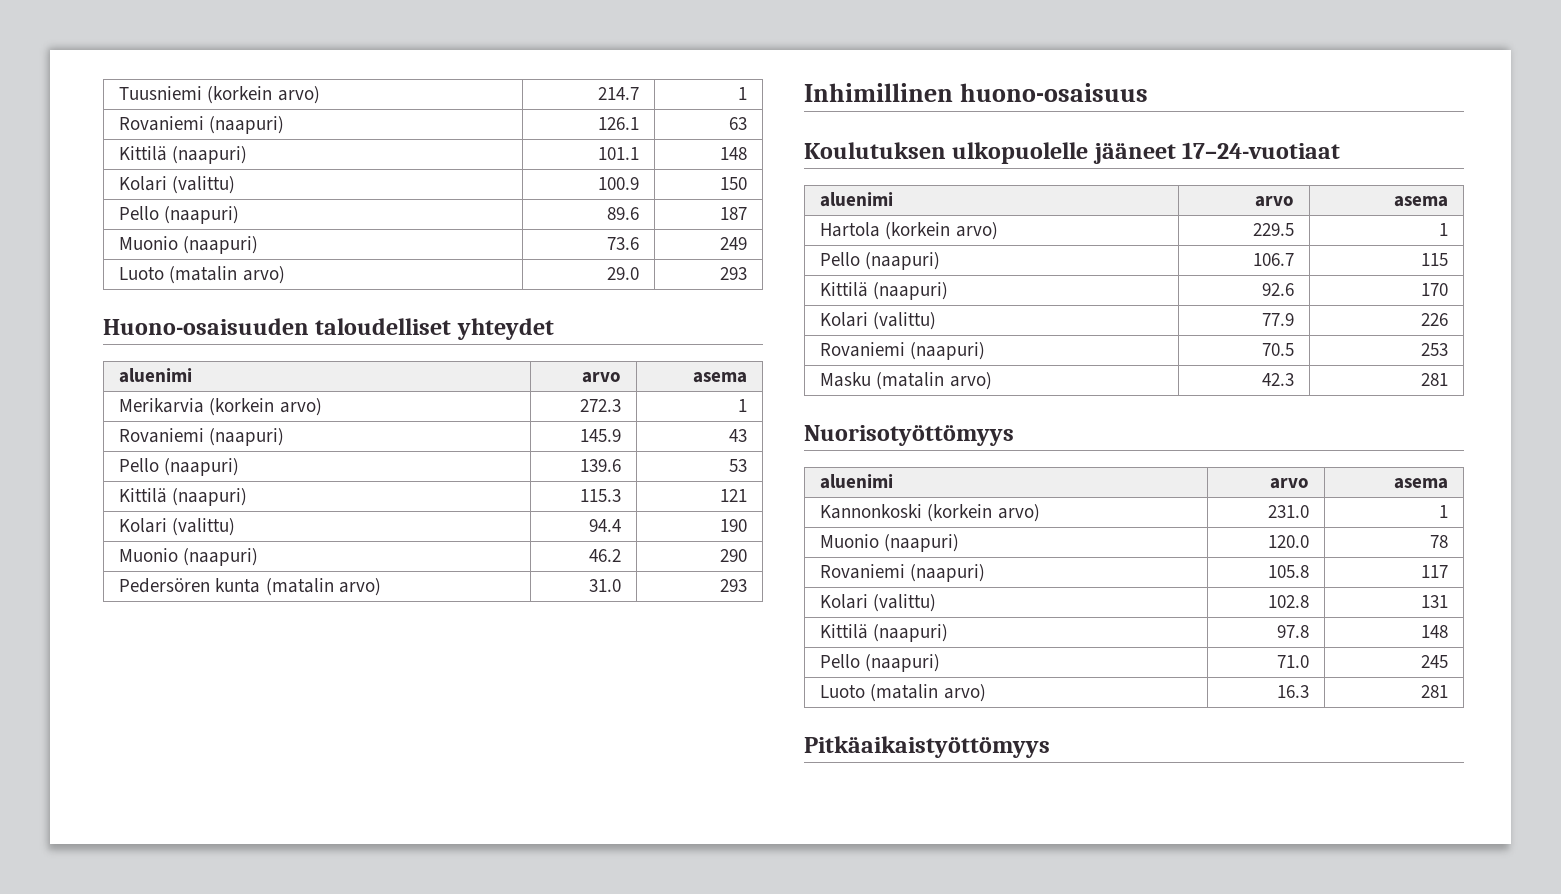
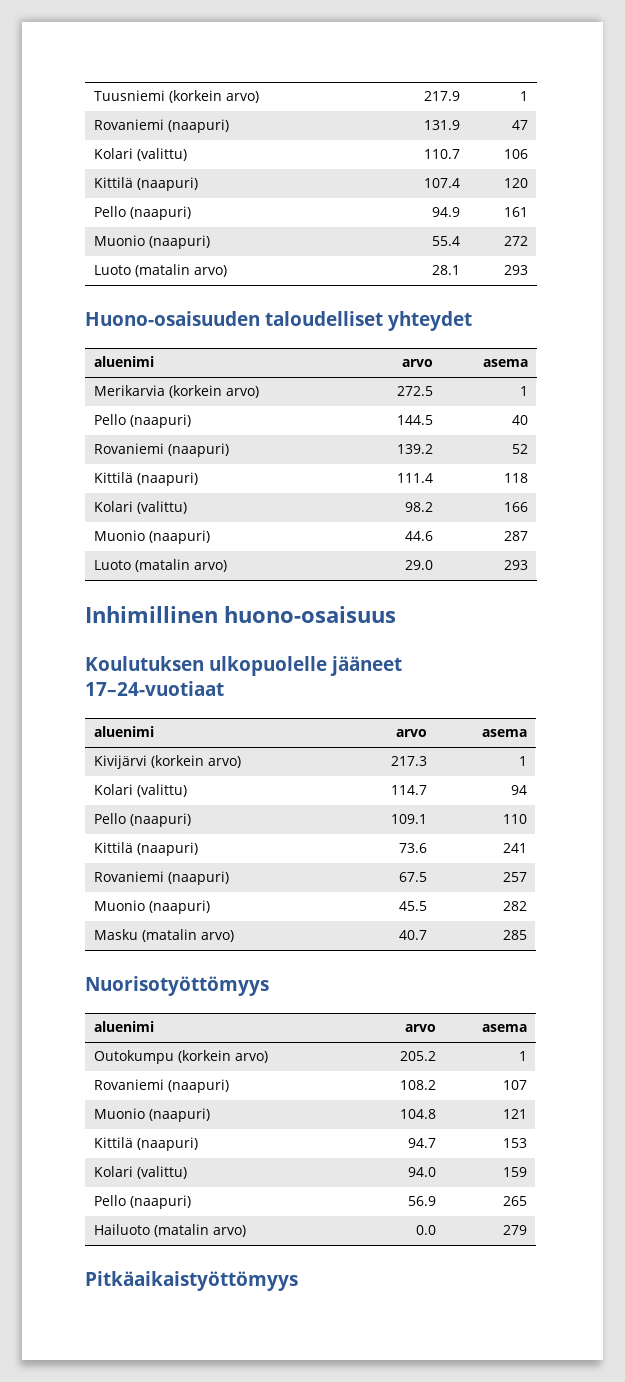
- Tuusniemi (korkein arvo) | 214.7 | 1
- Rovaniemi (naapuri) | 126.1 | 63
- Kittilä (naapuri) | 101.1 | 148
- Kolari (valittu) | 100.9 | 150
- Pello (naapuri) | 89.6 | 187
- Muonio (naapuri) | 73.6 | 249
- Luoto (matalin arvo) | 29.0 | 293
+ Tuusniemi (korkein arvo) | 217.9 | 1
+ Rovaniemi (naapuri) | 131.9 | 47
+ Kolari (valittu) | 110.7 | 106
+ Kittilä (naapuri) | 107.4 | 120
+ Pello (naapuri) | 94.9 | 161
+ Muonio (naapuri) | 55.4 | 272
+ Luoto (matalin arvo) | 28.1 | 293
- Merikarvia (korkein arvo) | 272.3 | 1
- Rovaniemi (naapuri) | 145.9 | 43
- Pello (naapuri) | 139.6 | 53
- Kittilä (naapuri) | 115.3 | 121
- Kolari (valittu) | 94.4 | 190
- Muonio (naapuri) | 46.2 | 290
- Pedersören kunta (matalin arvo) | 31.0 | 293
+ Merikarvia (korkein arvo) | 272.5 | 1
+ Pello (naapuri) | 144.5 | 40
+ Rovaniemi (naapuri) | 139.2 | 52
+ Kittilä (naapuri) | 111.4 | 118
+ Kolari (valittu) | 98.2 | 166
+ Muonio (naapuri) | 44.6 | 287
+ Luoto (matalin arvo) | 29.0 | 293
- Hartola (korkein arvo) | 229.5 | 1
- Pello (naapuri) | 106.7 | 115
- Kittilä (naapuri) | 92.6 | 170
- Kolari (valittu) | 77.9 | 226
- Rovaniemi (naapuri) | 70.5 | 253
+ Kivijärvi (korkein arvo) | 217.3 | 1
+ Kolari (valittu) | 114.7 | 94
+ Pello (naapuri) | 109.1 | 110
+ Kittilä (naapuri) | 73.6 | 241
+ Rovaniemi (naapuri) | 67.5 | 257
+ Muonio (naapuri) | 45.5 | 282
- Masku (matalin arvo) | 42.3 | 281
+ Masku (matalin arvo) | 40.7 | 285
- Kannonkoski (korkein arvo) | 231.0 | 1
- Muonio (naapuri) | 120.0 | 78
- Rovaniemi (naapuri) | 105.8 | 117
- Kolari (valittu) | 102.8 | 131
- Kittilä (naapuri) | 97.8 | 148
- Pello (naapuri) | 71.0 | 245
- Luoto (matalin arvo) | 16.3 | 281
+ Outokumpu (korkein arvo) | 205.2 | 1
+ Rovaniemi (naapuri) | 108.2 | 107
+ Muonio (naapuri) | 104.8 | 121
+ Kittilä (naapuri) | 94.7 | 153
+ Kolari (valittu) | 94.0 | 159
+ Pello (naapuri) | 56.9 | 265
+ Hailuoto (matalin arvo) | 0.0 | 279

